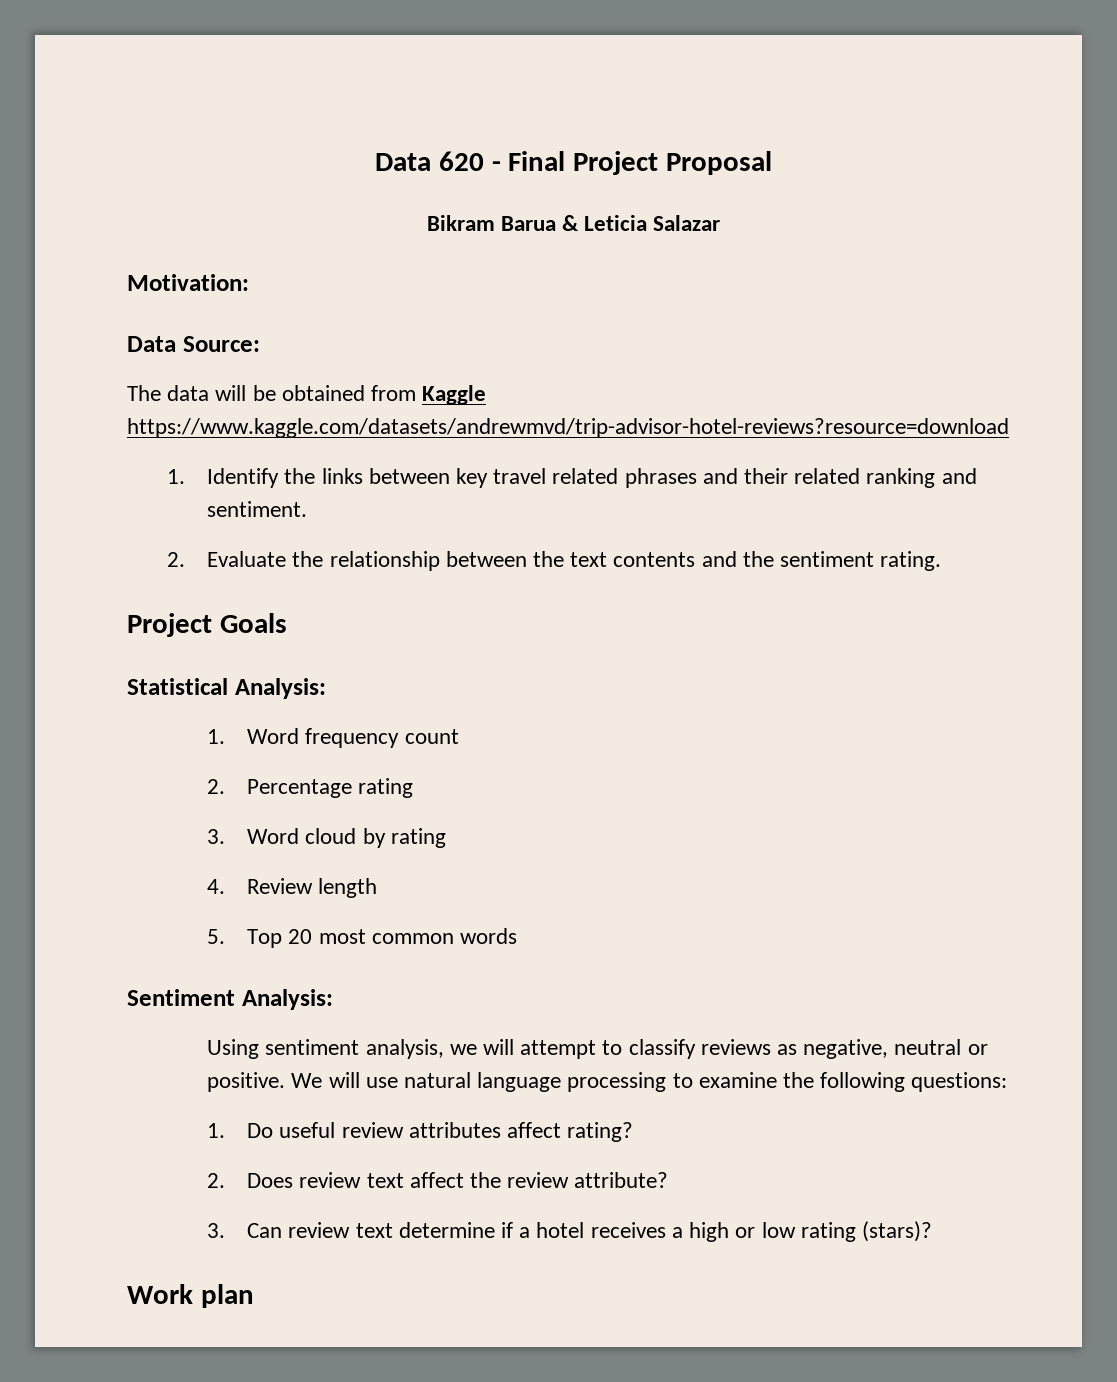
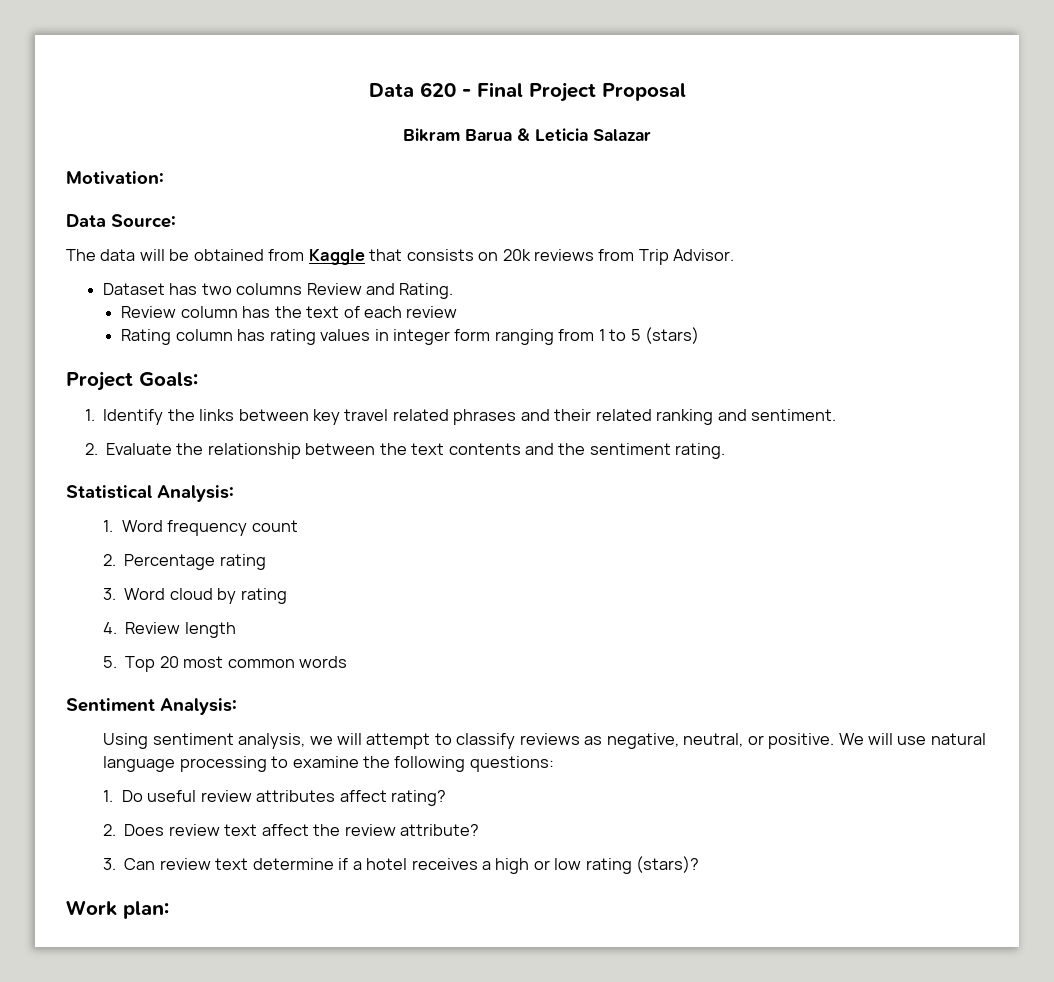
- The data will be obtained from Kaggle https://www.kaggle.com/datasets/andrewmvd/trip-advisor-hotel-reviews?resource=download
+ The data will be obtained from Kaggle that consists on 20k reviews from Trip Advisor.
+ Dataset has two columns Review and Rating.
+ Review column has the text of each review
+ Rating column has rating values in integer form ranging from 1 to 5 (stars)
+ Project Goals:
- Project Goals
- Using sentiment analysis, we will attempt to classify reviews as negative, neutral or positive.
+ Using sentiment analysis, we will attempt to classify reviews as negative, neutral, or positive.
- Work plan
+ Work plan:

